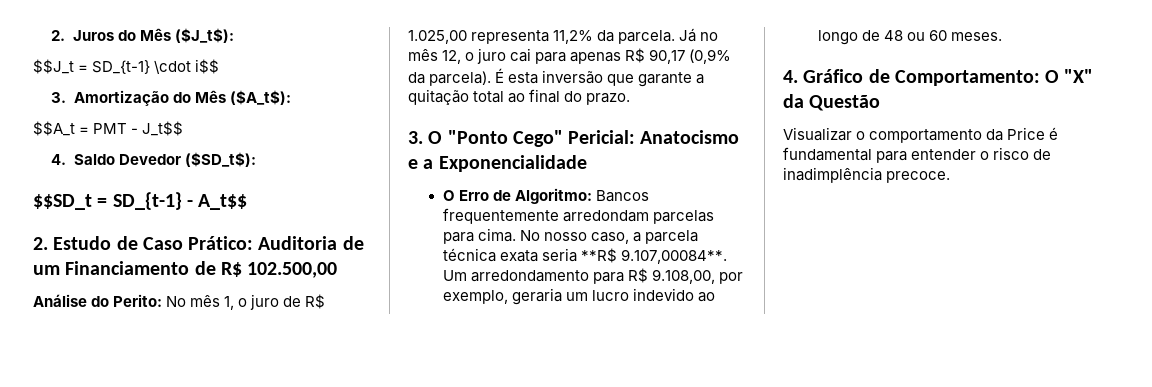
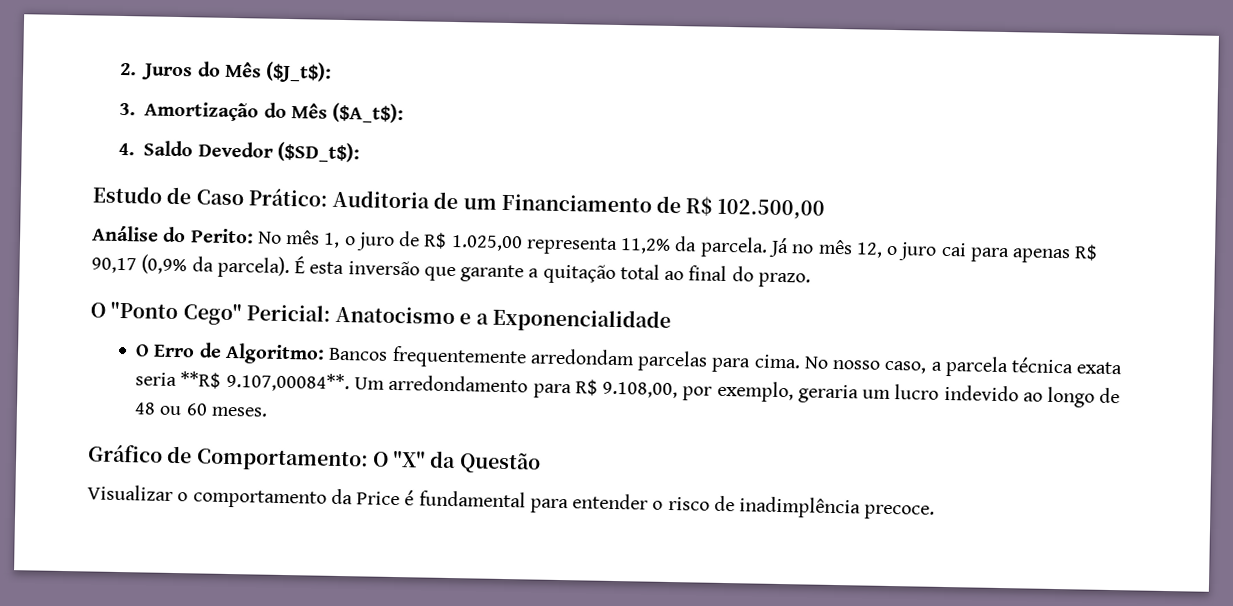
- $$J_t = SD_{t-1} \cdot i$$
- $$A_t = PMT - J_t$$
- $$SD_t = SD_{t-1} - A_t$$
- 2. Estudo de Caso Prático: Auditoria de um Financiamento de R$ 102.500,00
+ Estudo de Caso Prático: Auditoria de um Financiamento de R$ 102.500,00
- 3. O "Ponto Cego" Pericial: Anatocismo e a Exponencialidade
+ O "Ponto Cego" Pericial: Anatocismo e a Exponencialidade
- 4. Gráfico de Comportamento: O "X" da Questão
+ Gráfico de Comportamento: O "X" da Questão

